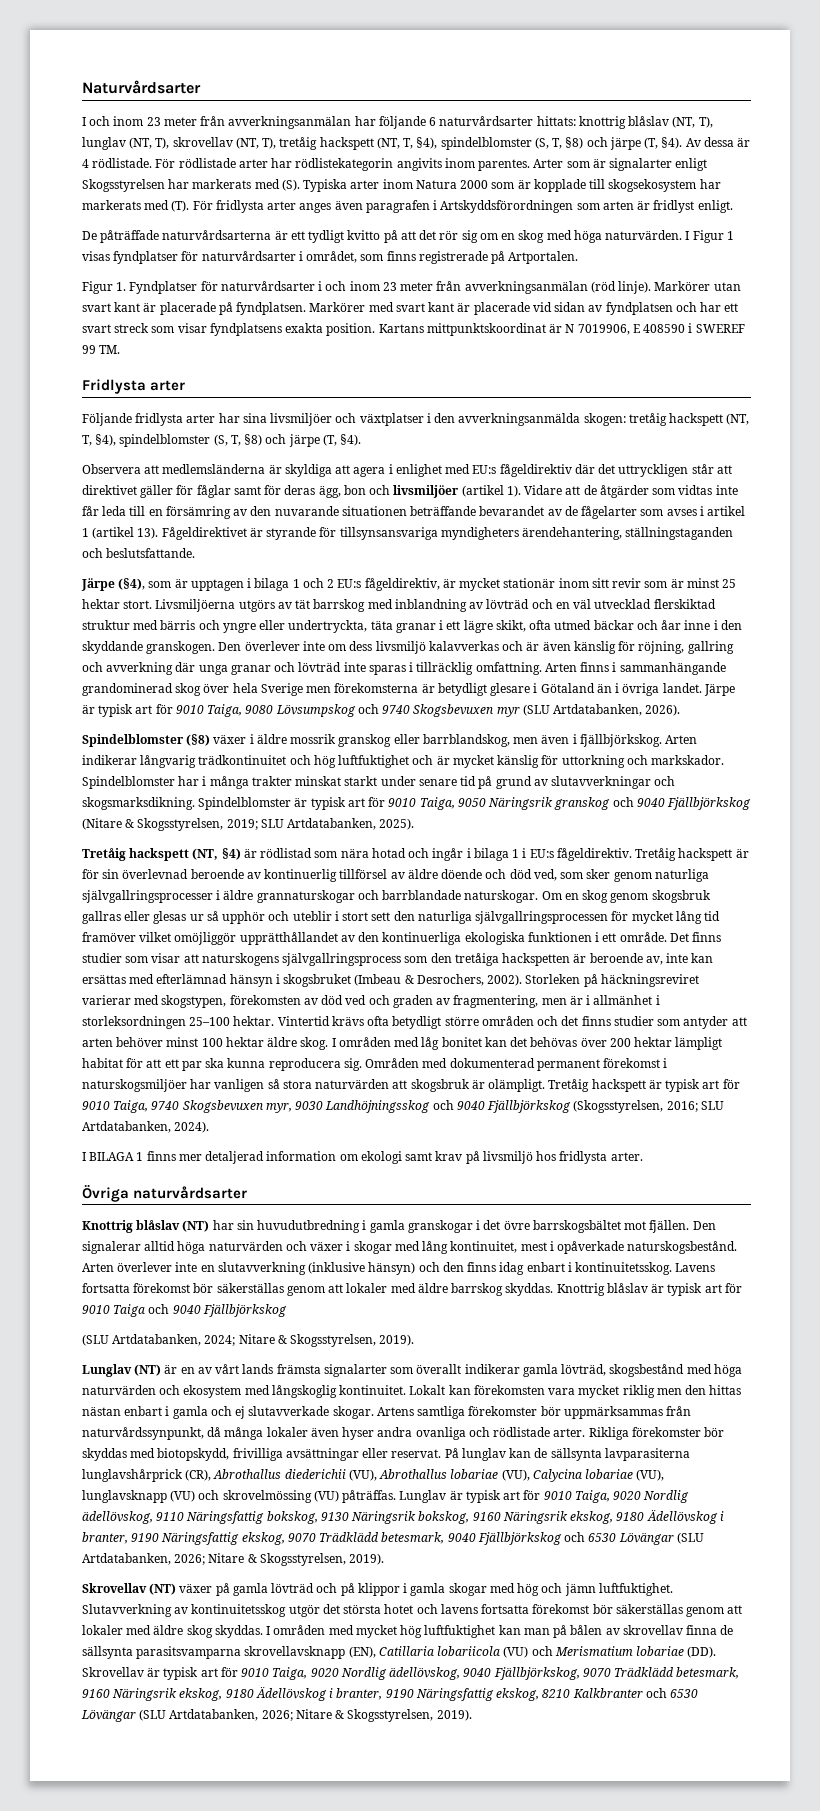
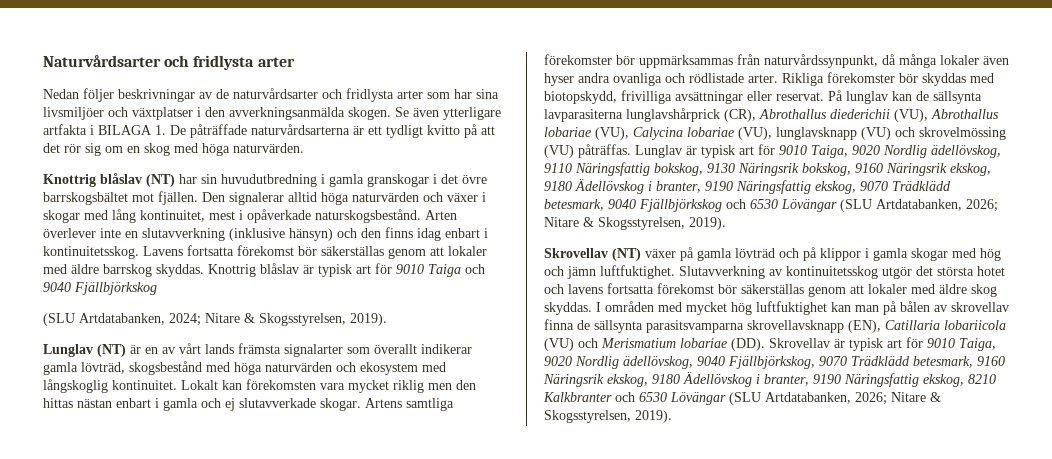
- Naturvårdsarter
- I och inom 23 meter från avverkningsanmälan har följande 6 naturvårdsarter hittats: knottrig blåslav (NT, T), lunglav (NT, T), skrovellav (NT, T), tretåig hackspett (NT, T, §4), spindelblomster (S, T, §8) och järpe (T, §4). Av dessa är 4 rödlistade. För rödlistade arter har rödlistekategorin angivits inom parentes. Arter som är signalarter enligt Skogsstyrelsen har markerats med (S). Typiska arter inom Natura 2000 som är kopplade till skogsekosystem har markerats med (T). För fridlysta arter anges även paragrafen i Artskyddsförordningen som arten är fridlyst enligt.
- De påträffade naturvårdsarterna är ett tydligt kvitto på att det rör sig om en skog med höga naturvärden. I Figur 1 visas fyndplatser för naturvårdsarter i området, som finns registrerade på Artportalen.
- Figur 1. Fyndplatser för naturvårdsarter i och inom 23 meter från avverkningsanmälan (röd linje). Markörer utan svart kant är placerade på fyndplatsen. Markörer med svart kant är placerade vid sidan av fyndplatsen och har ett svart streck som visar fyndplatsens exakta position. Kartans mittpunktskoordinat är N 7019906, E 408590 i SWEREF 99 TM.
- Fridlysta arter
- Följande fridlysta arter har sina livsmiljöer och växtplatser i den avverkningsanmälda skogen: tretåig hackspett (NT, T, §4), spindelblomster (S, T, §8) och järpe (T, §4).
- Observera att medlemsländerna är skyldiga att agera i enlighet med EU:s fågeldirektiv där det uttryckligen står att direktivet gäller för fåglar samt för deras ägg, bon och livsmiljöer (artikel 1). Vidare att de åtgärder som vidtas inte får leda till en försämring av den nuvarande situationen beträffande bevarandet av de fågelarter som avses i artikel 1 (artikel 13). Fågeldirektivet är styrande för tillsynsansvariga myndigheters ärendehantering, ställningstaganden och beslutsfattande.
- Järpe (§4), som är upptagen i bilaga 1 och 2 EU:s fågeldirektiv, är mycket stationär inom sitt revir som är minst 25 hektar stort. Livsmiljöerna utgörs av tät barrskog med inblandning av lövträd och en väl utvecklad flerskiktad struktur med bärris och yngre eller undertryckta, täta granar i ett lägre skikt, ofta utmed bäckar och åar inne i den skyddande granskogen. Den överlever inte om dess livsmiljö kalavverkas och är även känslig för röjning, gallring och avverkning där unga granar och lövträd inte sparas i tillräcklig omfattning. Arten finns i sammanhängande grandominerad skog över hela Sverige men förekomsterna är betydligt glesare i Götaland än i övriga landet. Järpe är typisk art för 9010 Taiga, 9080 Lövsumpskog och 9740 Skogsbevuxen myr (SLU Artdatabanken, 2026).
- Spindelblomster (§8) växer i äldre mossrik granskog eller barrblandskog, men även i fjällbjörkskog. Arten indikerar långvarig trädkontinuitet och hög luftfuktighet och är mycket känslig för uttorkning och markskador. Spindelblomster har i många trakter minskat starkt under senare tid på grund av slutavverkningar och skogsmarksdikning. Spindelblomster är typisk art för 9010 Taiga, 9050 Näringsrik granskog och 9040 Fjällbjörkskog (Nitare & Skogsstyrelsen, 2019; SLU Artdatabanken, 2025).
- Tretåig hackspett (NT, §4) är rödlistad som nära hotad och ingår i bilaga 1 i EU:s fågeldirektiv. Tretåig hackspett är för sin överlevnad beroende av kontinuerlig tillförsel av äldre döende och död ved, som sker genom naturliga självgallringsprocesser i äldre grannaturskogar och barrblandade naturskogar. Om en skog genom skogsbruk gallras eller glesas ur så upphör och uteblir i stort sett den naturliga självgallringsprocessen för mycket lång tid framöver vilket omöjliggör upprätthållandet av den kontinuerliga ekologiska funktionen i ett område. Det finns studier som visar att naturskogens självgallringsprocess som den tretåiga hackspetten är beroende av, inte kan ersättas med efterlämnad hänsyn i skogsbruket (Imbeau & Desrochers, 2002). Storleken på häckningsreviret varierar med skogstypen, förekomsten av död ved och graden av fragmentering, men är i allmänhet i storleksordningen 25–100 hektar. Vintertid krävs ofta betydligt större områden och det finns studier som antyder att arten behöver minst 100 hektar äldre skog. I områden med låg bonitet kan det behövas över 200 hektar lämpligt habitat för att ett par ska kunna reproducera sig. Områden med dokumenterad permanent förekomst i naturskogsmiljöer har vanligen så stora naturvärden att skogsbruk är olämpligt. Tretåig hackspett är typisk art för 9010 Taiga, 9740 Skogsbevuxen myr, 9030 Landhöjningsskog och 9040 Fjällbjörkskog (Skogsstyrelsen, 2016; SLU Artdatabanken, 2024).
- I BILAGA 1 finns mer detaljerad information om ekologi samt krav på livsmiljö hos fridlysta arter.
- Övriga naturvårdsarter
+ Naturvårdsarter och fridlysta arter
+ Nedan följer beskrivningar av de naturvårdsarter och fridlysta arter som har sina livsmiljöer och växtplatser i den avverkningsanmälda skogen. Se även ytterligare artfakta i BILAGA 1. De påträffade naturvårdsarterna är ett tydligt kvitto på att det rör sig om en skog med höga naturvärden.

